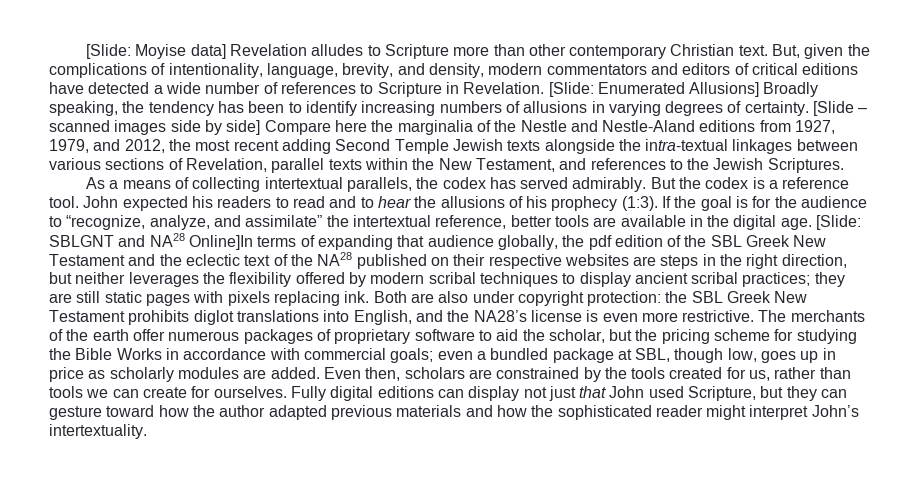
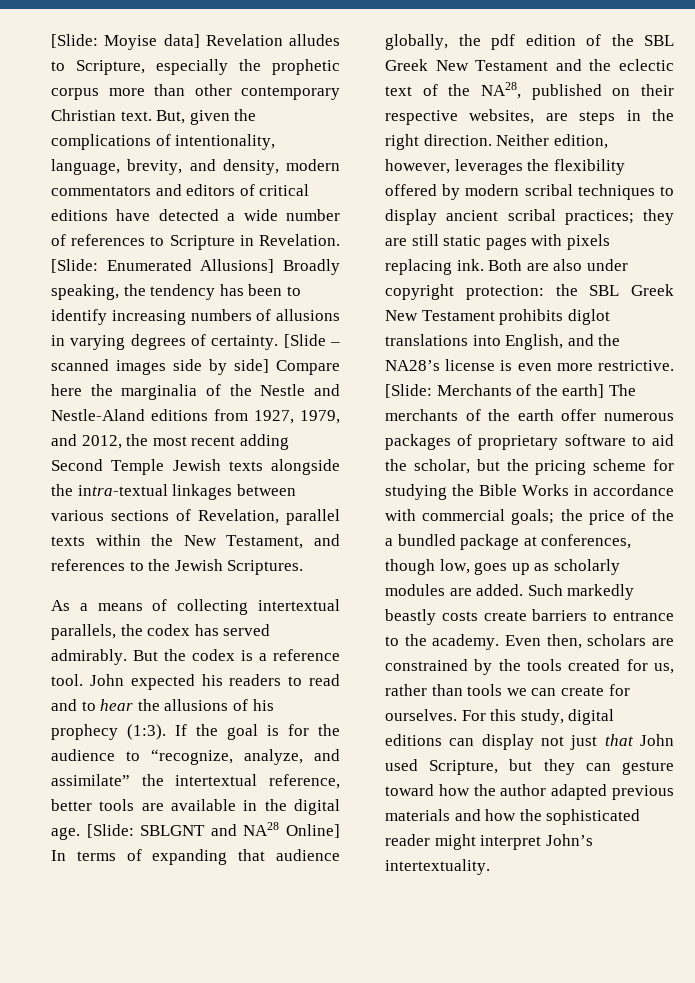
- [Slide: Moyise data] Revelation alludes to Scripture more than other contemporary Christian text.
+ [Slide: Moyise data] Revelation alludes to Scripture, especially the prophetic corpus more than other contemporary Christian text.
- [Slide: SBLGNT and NA28 Online]In terms of expanding that audience globally, the pdf edition of the SBL Greek New Testament and the eclectic text of the NA28 published on their respective websites are steps in the right direction, but neither leverages the flexibility offered by modern scribal techniques to display ancient scribal practices; they are still static pages with pixels replacing ink.
+ [Slide: SBLGNT and NA28 Online] In terms of expanding that audience globally, the pdf edition of the SBL Greek New Testament and the eclectic text of the NA28, published on their respective websites, are steps in the right direction. Neither edition, however, leverages the flexibility offered by modern scribal techniques to display ancient scribal practices; they are still static pages with pixels replacing ink.
- The merchants of the earth offer numerous packages of proprietary software to aid the scholar, but the pricing scheme for studying the Bible Works in accordance with commercial goals; even a bundled package at SBL, though low, goes up in price as scholarly modules are added.
+ [Slide: Merchants of the earth] The merchants of the earth offer numerous packages of proprietary software to aid the scholar, but the pricing scheme for studying the Bible Works in accordance with commercial goals; the price of the a bundled package at conferences, though low, goes up as scholarly modules are added.
+ Such markedly beastly costs create barriers to entrance to the academy.
- Fully digital editions can display not just that John used Scripture, but they can gesture toward how the author adapted previous materials and how the sophisticated reader might interpret John’s intertextuality.
+ For this study, digital editions can display not just that John used Scripture, but they can gesture toward how the author adapted previous materials and how the sophisticated reader might interpret John’s intertextuality.

